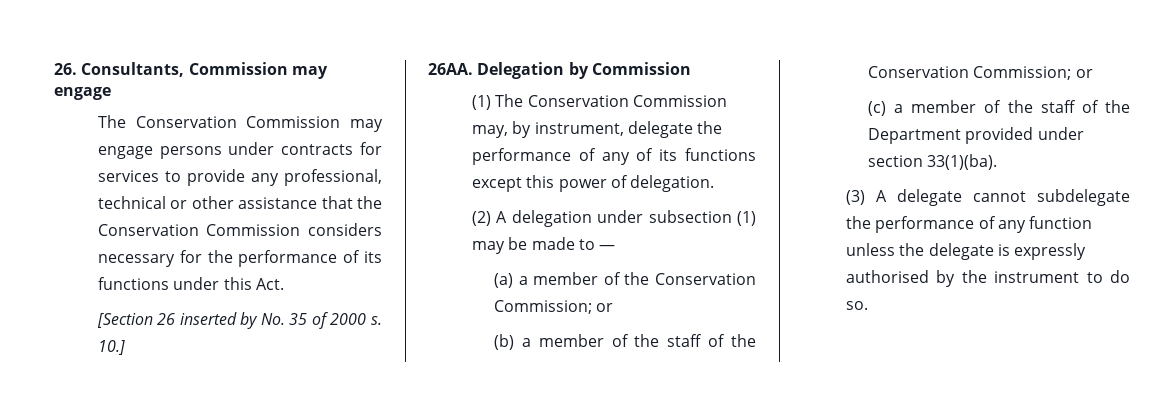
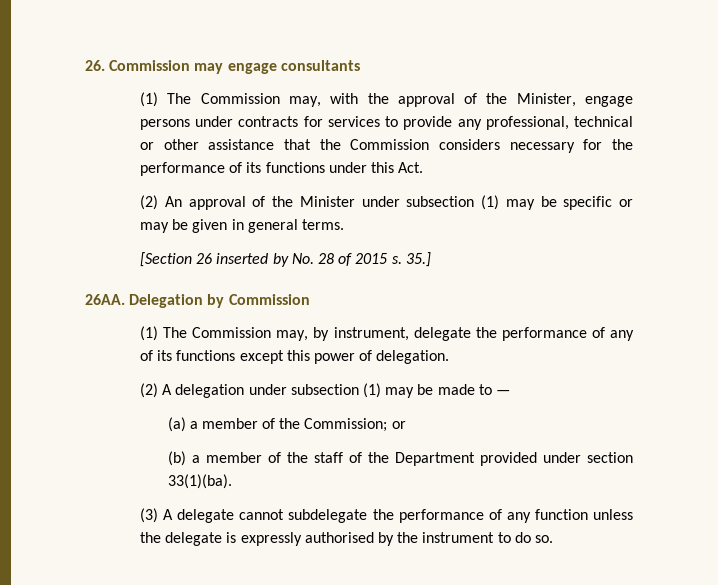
- 26. Consultants, Commission may engage
- The Conservation Commission may engage persons under contracts for services to provide any professional, technical or other assistance that the Conservation Commission considers necessary for the performance of its functions under this Act.
+ 26. Commission may engage consultants
+ (1) The Commission may, with the approval of the Minister, engage persons under contracts for services to provide any professional, technical or other assistance that the Commission considers necessary for the performance of its functions under this Act.
+ (2) An approval of the Minister under subsection (1) may be specific or may be given in general terms.
- [Section 26 inserted by No. 35 of 2000 s. 10.]
+ [Section 26 inserted by No. 28 of 2015 s. 35.]
- (1) The Conservation Commission may, by instrument, delegate the performance of any of its functions except this power of delegation.
+ (1) The Commission may, by instrument, delegate the performance of any of its functions except this power of delegation.
- (a) a member of the Conservation Commission; or
+ (a) a member of the Commission; or
- (b) a member of the staff of the Conservation Commission; or
- (c) a member of the staff of the Department provided under section 33(1)(ba).
+ (b) a member of the staff of the Department provided under section 33(1)(ba).

